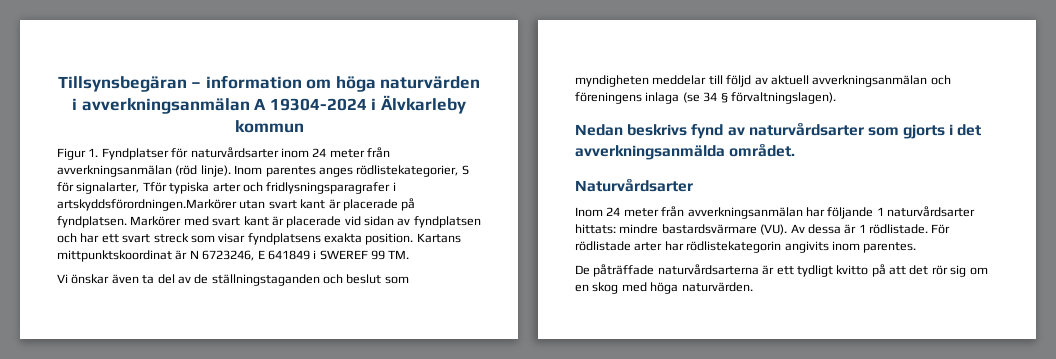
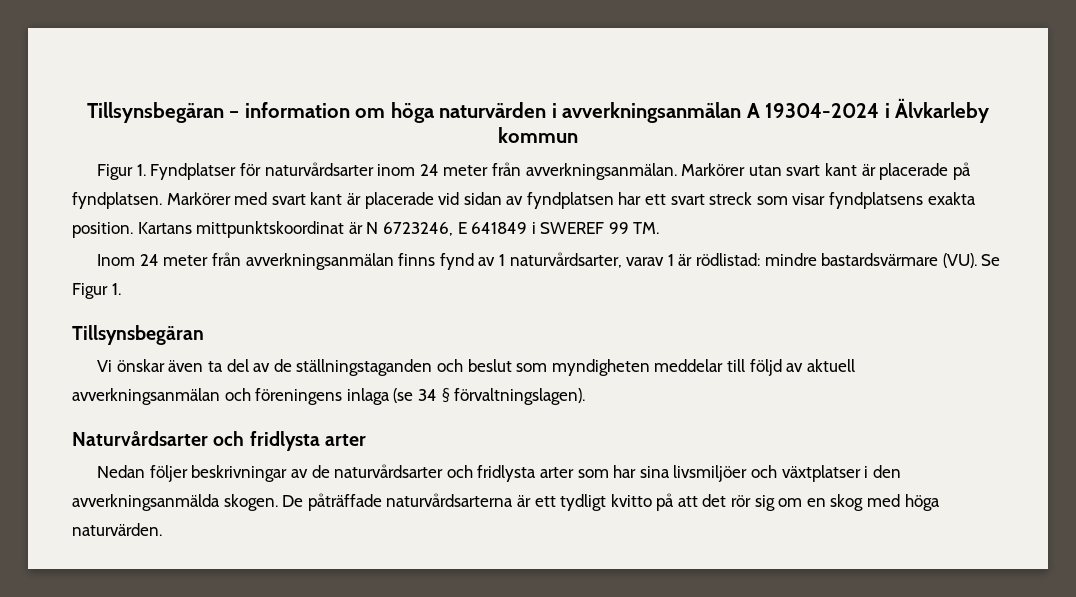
- Figur 1. Fyndplatser för naturvårdsarter inom 24 meter från avverkningsanmälan (röd linje). Inom parentes anges rödlistekategorier, S för signalarter, Tför typiska arter och fridlysningsparagrafer i artskyddsförordningen.Markörer utan svart kant är placerade på fyndplatsen.
+ Figur 1. Fyndplatser för naturvårdsarter inom 24 meter från avverkningsanmälan. Markörer utan svart kant är placerade på fyndplatsen.
- Markörer med svart kant är placerade vid sidan av fyndplatsen och har ett svart streck som visar fyndplatsens exakta position.
+ Markörer med svart kant är placerade vid sidan av fyndplatsen har ett svart streck som visar fyndplatsens exakta position.
+ Inom 24 meter från avverkningsanmälan finns fynd av 1 naturvårdsarter, varav 1 är rödlistad: mindre bastardsvärmare (VU). Se Figur 1.
+ Tillsynsbegäran
- Nedan beskrivs fynd av naturvårdsarter som gjorts i det avverkningsanmälda området.
- Naturvårdsarter
- Inom 24 meter från avverkningsanmälan har följande 1 naturvårdsarter hittats: mindre bastardsvärmare (VU). Av dessa är 1 rödlistade. För rödlistade arter har rödlistekategorin angivits inom parentes.
- De påträffade naturvårdsarterna är ett tydligt kvitto på att det rör sig om en skog med höga naturvärden.
+ Naturvårdsarter och fridlysta arter
+ Nedan följer beskrivningar av de naturvårdsarter och fridlysta arter som har sina livsmiljöer och växtplatser i den avverkningsanmälda skogen. De påträffade naturvårdsarterna är ett tydligt kvitto på att det rör sig om en skog med höga naturvärden.

